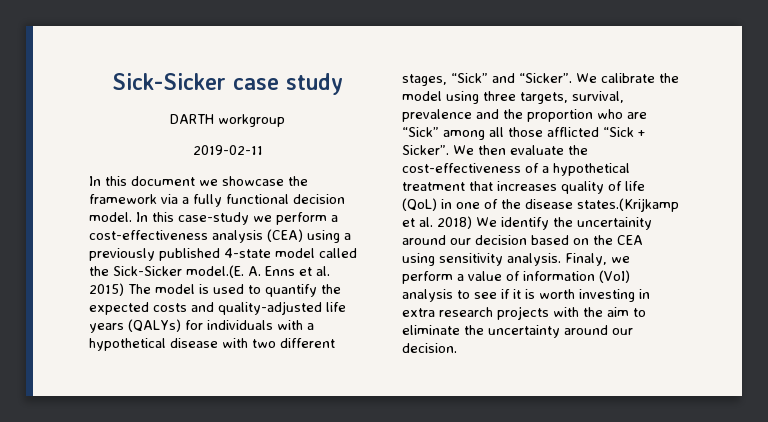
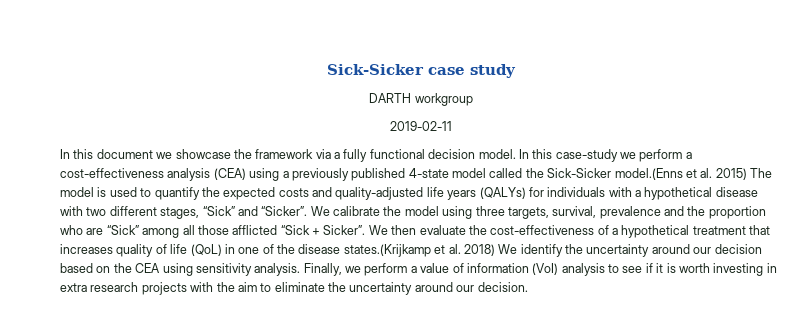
- In this case-study we perform a cost-effectiveness analysis (CEA) using a previously published 4-state model called the Sick-Sicker model.(E. A. Enns et al. 2015) The model is used to quantify the expected costs and quality-adjusted life years (QALYs) for individuals with a hypothetical disease with two different stages, “Sick” and “Sicker”.
+ In this case-study we perform a cost-effectiveness analysis (CEA) using a previously published 4-state model called the Sick-Sicker model.(Enns et al. 2015) The model is used to quantify the expected costs and quality-adjusted life years (QALYs) for individuals with a hypothetical disease with two different stages, “Sick” and “Sicker”.
- We then evaluate the cost-effectiveness of a hypothetical treatment that increases quality of life (QoL) in one of the disease states.(Krijkamp et al. 2018) We identify the uncertainity around our decision based on the CEA using sensitivity analysis.
+ We then evaluate the cost-effectiveness of a hypothetical treatment that increases quality of life (QoL) in one of the disease states.(Krijkamp et al. 2018) We identify the uncertainty around our decision based on the CEA using sensitivity analysis.
- Finaly, we perform a value of information (VoI) analysis to see if it is worth investing in extra research projects with the aim to eliminate the uncertainty around our decision.
+ Finally, we perform a value of information (VoI) analysis to see if it is worth investing in extra research projects with the aim to eliminate the uncertainty around our decision.

